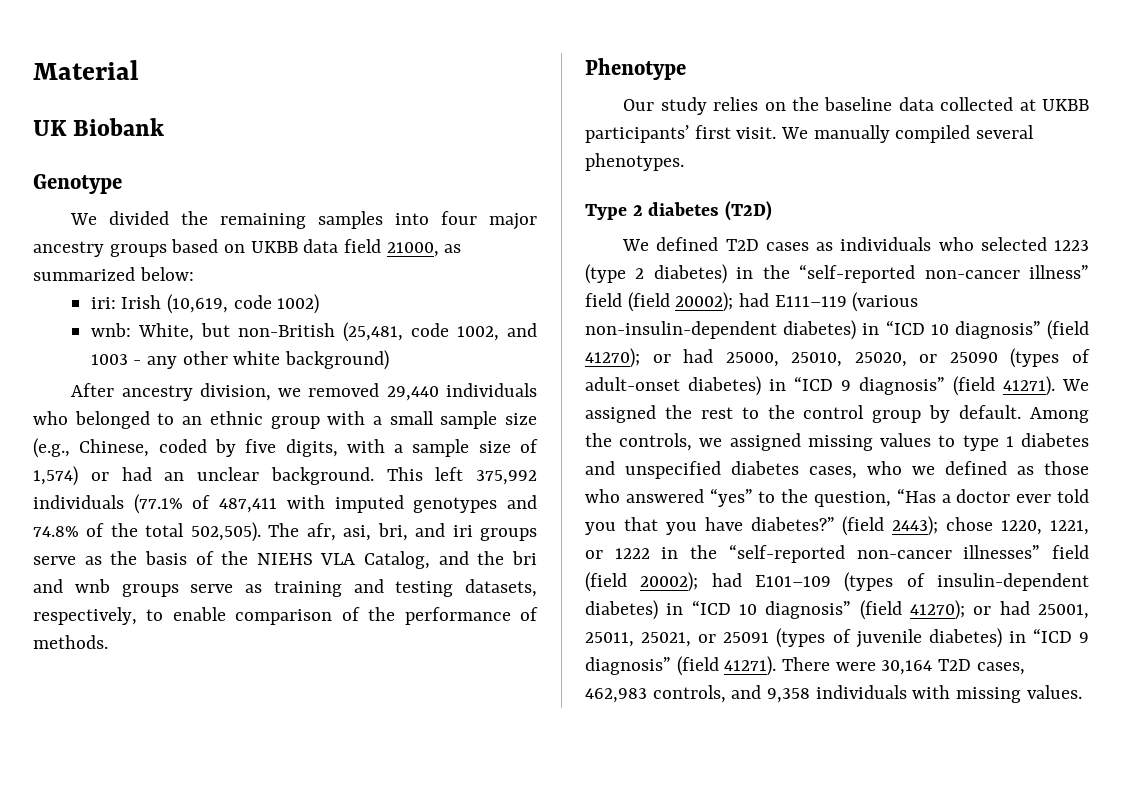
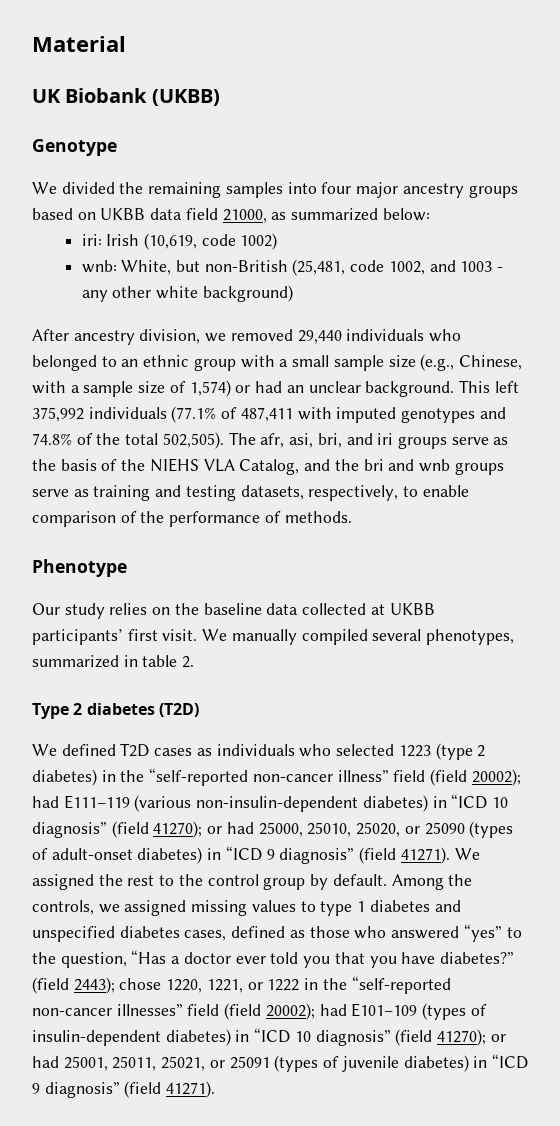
- UK Biobank
+ UK Biobank (UKBB)
- After ancestry division, we removed 29,440 individuals who belonged to an ethnic group with a small sample size (e.g., Chinese, coded by five digits, with a sample size of 1,574) or had an unclear background.
+ After ancestry division, we removed 29,440 individuals who belonged to an ethnic group with a small sample size (e.g., Chinese, with a sample size of 1,574) or had an unclear background.
- We manually compiled several phenotypes.
+ We manually compiled several phenotypes, summarized in table 2.
- Among the controls, we assigned missing values to type 1 diabetes and unspecified diabetes cases, who we defined as those who answered “yes” to the question, “Has a doctor ever told you that you have diabetes?”
+ Among the controls, we assigned missing values to type 1 diabetes and unspecified diabetes cases, defined as those who answered “yes” to the question, “Has a doctor ever told you that you have diabetes?”
- There were 30,164 T2D cases, 462,983 controls, and 9,358 individuals with missing values.

